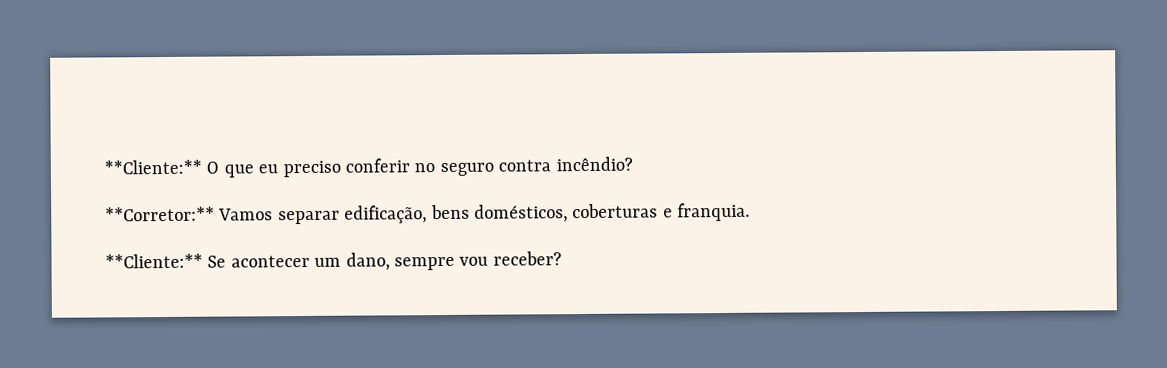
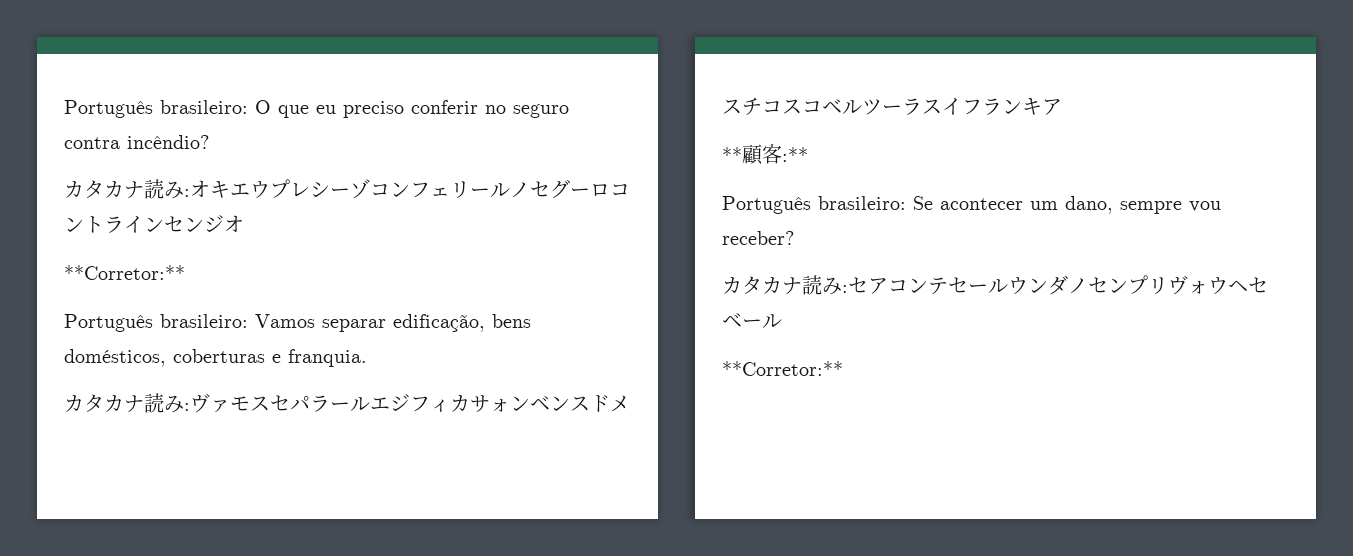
- **Cliente:** O que eu preciso conferir no seguro contra incêndio?
+ Português brasileiro: O que eu preciso conferir no seguro contra incêndio?
- **Corretor:** Vamos separar edificação, bens domésticos, coberturas e franquia.
+ カタカナ読み:オキエウプレシーゾコンフェリールノセグーロコントラインセンジオ
+ **Corretor:**
+ Português brasileiro: Vamos separar edificação, bens domésticos, coberturas e franquia.
- **Cliente:** Se acontecer um dano, sempre vou receber?
+ カタカナ読み:ヴァモスセパラールエジフィカサォンベンスドメスチコスコベルツーラスイフランキア
+ **顧客:**
+ Português brasileiro: Se acontecer um dano, sempre vou receber?
+ カタカナ読み:セアコンテセールウンダノセンプリヴォウヘセベール
+ **Corretor:**

